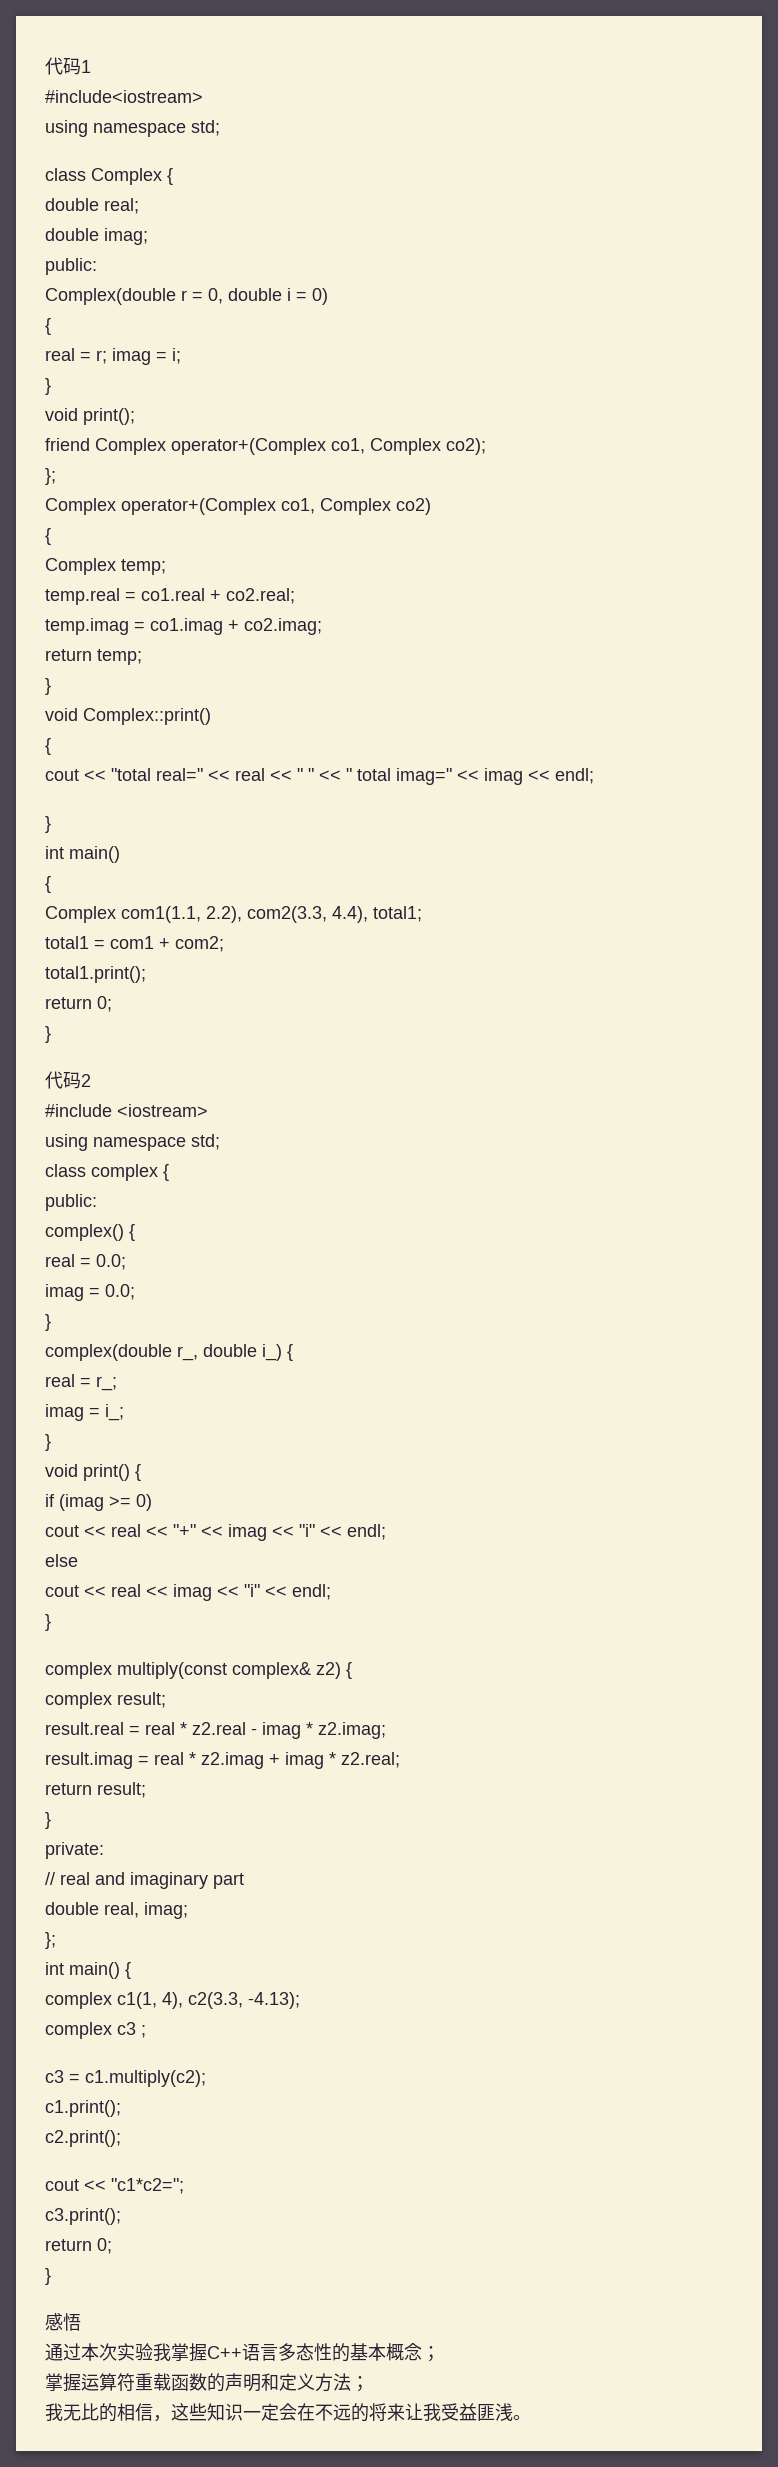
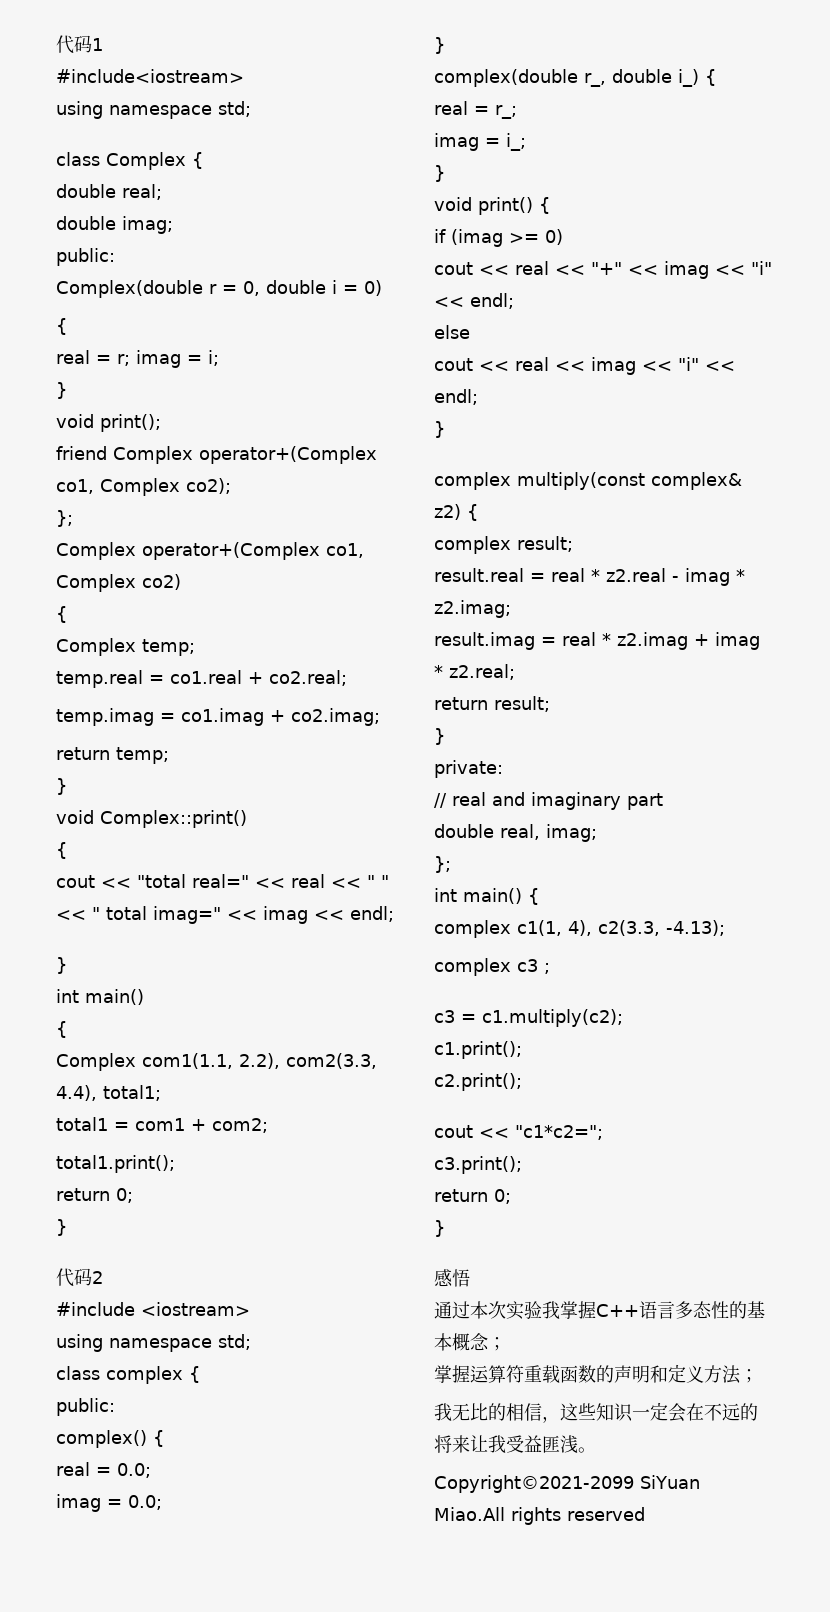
+ Copyright©2021-2099 SiYuan Miao.All rights reserved

